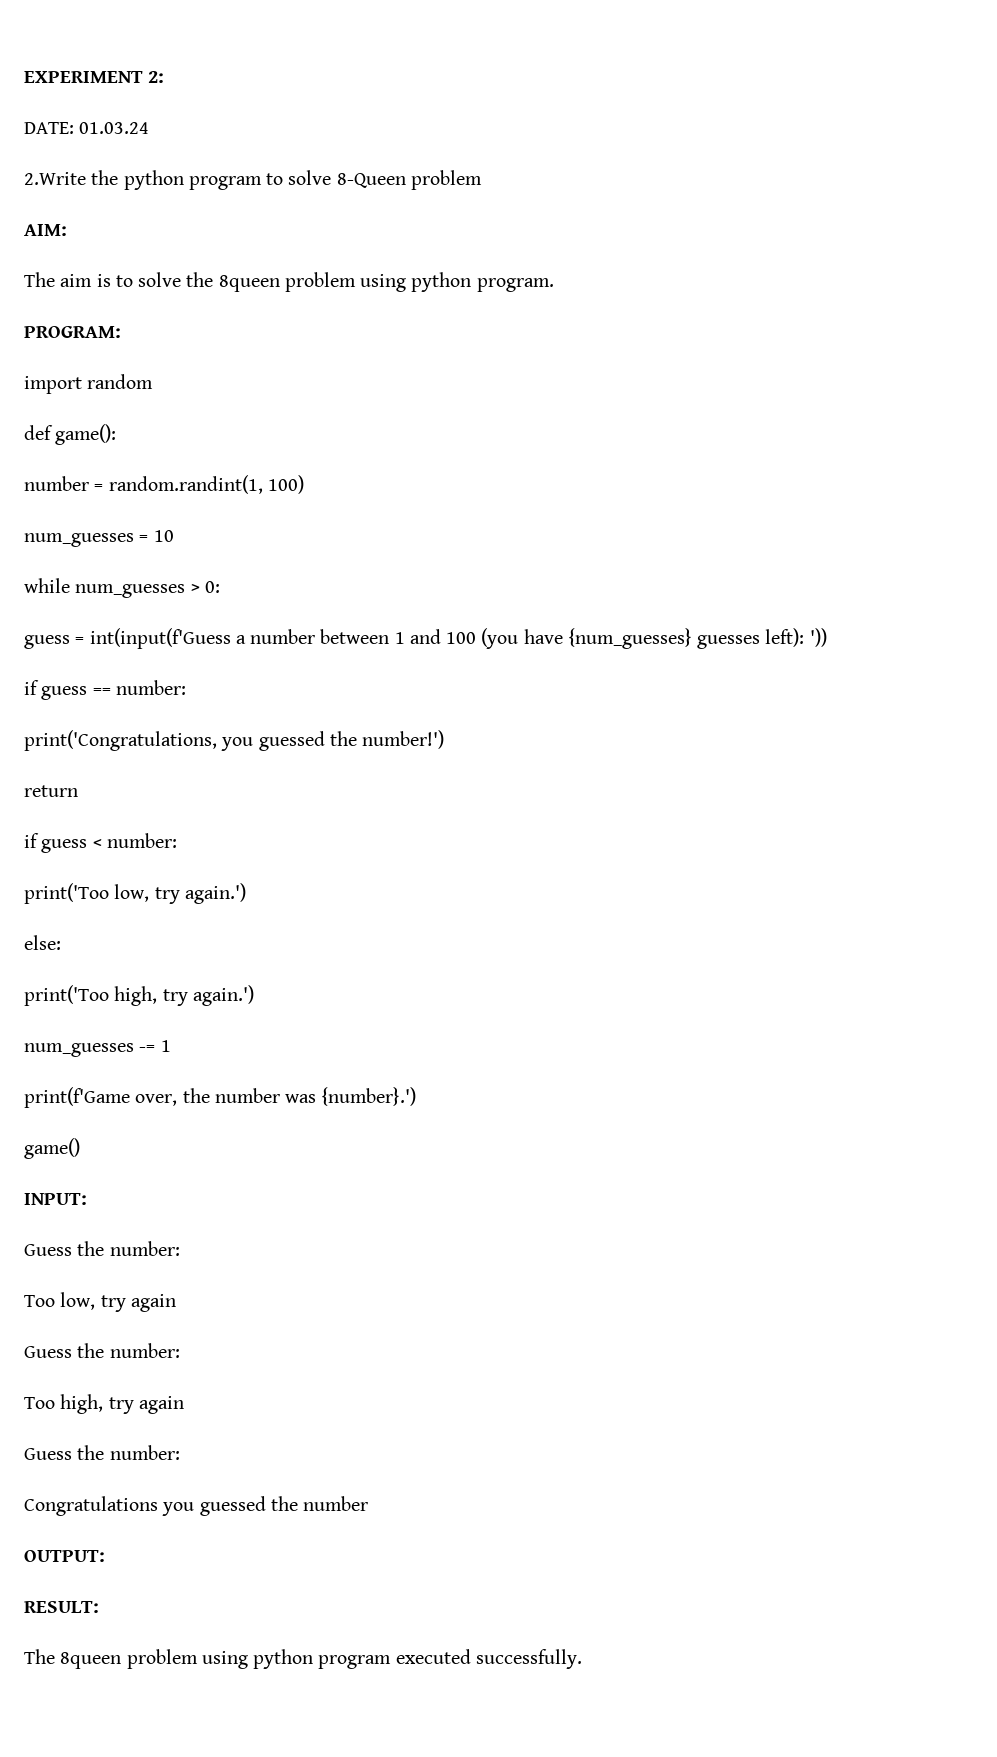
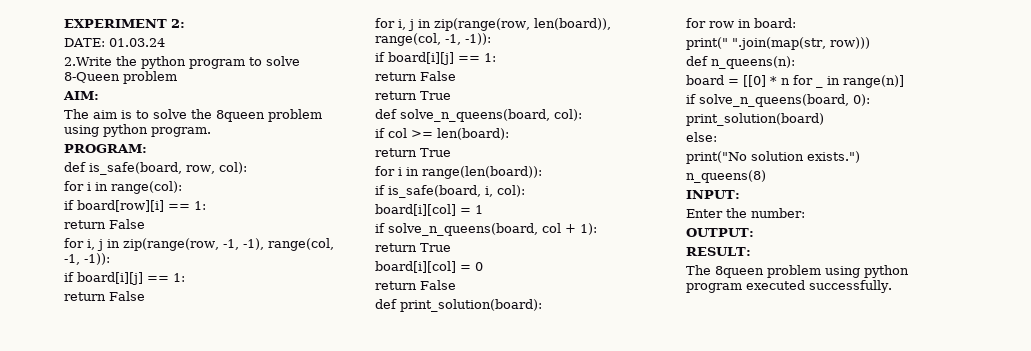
- import random
- def game():
- number = random.randint(1, 100)
- num_guesses = 10
- while num_guesses > 0:
- guess = int(input(f'Guess a number between 1 and 100 (you have {num_guesses} guesses left): '))
- if guess == number:
- print('Congratulations, you guessed the number!')
- return
- if guess < number:
- print('Too low, try again.')
+ def is_safe(board, row, col):
+ for i in range(col):
+ if board[row][i] == 1:
+ return False
+ for i, j in zip(range(row, -1, -1), range(col, -1, -1)):
+ if board[i][j] == 1:
+ return False
+ for i, j in zip(range(row, len(board)), range(col, -1, -1)):
+ if board[i][j] == 1:
+ return False
+ return True
+ def solve_n_queens(board, col):
+ if col >= len(board):
+ return True
+ for i in range(len(board)):
+ if is_safe(board, i, col):
+ board[i][col] = 1
+ if solve_n_queens(board, col + 1):
+ return True
+ board[i][col] = 0
+ return False
+ def print_solution(board):
+ for row in board:
+ print(" ".join(map(str, row)))
+ def n_queens(n):
+ board = [[0] * n for _ in range(n)]
+ if solve_n_queens(board, 0):
+ print_solution(board)
  else:
- print('Too high, try again.')
- num_guesses -= 1
- print(f'Game over, the number was {number}.')
- game()
+ print("No solution exists.")
+ n_queens(8)
  INPUT:
- Guess the number:
- Too low, try again
- Guess the number:
- Too high, try again
- Guess the number:
- Congratulations you guessed the number
+ Enter the number:

